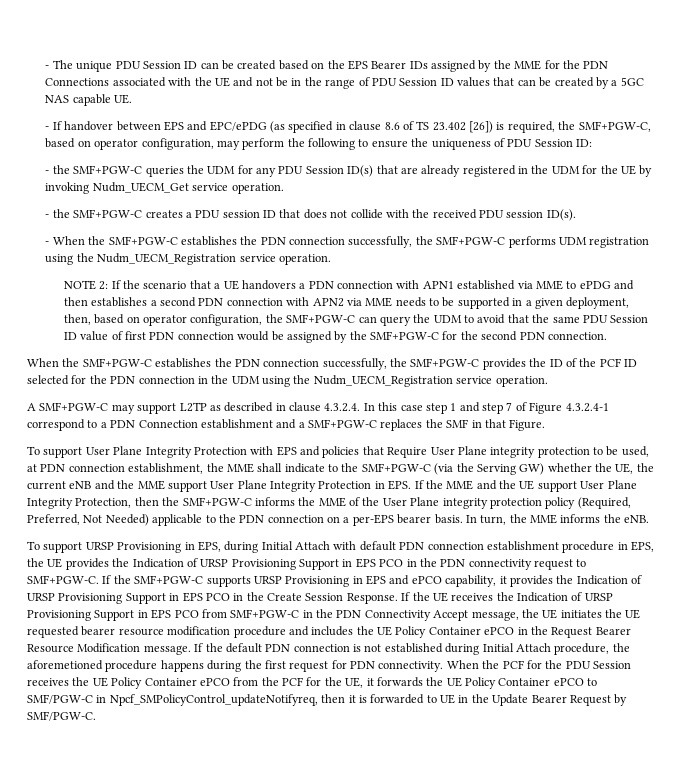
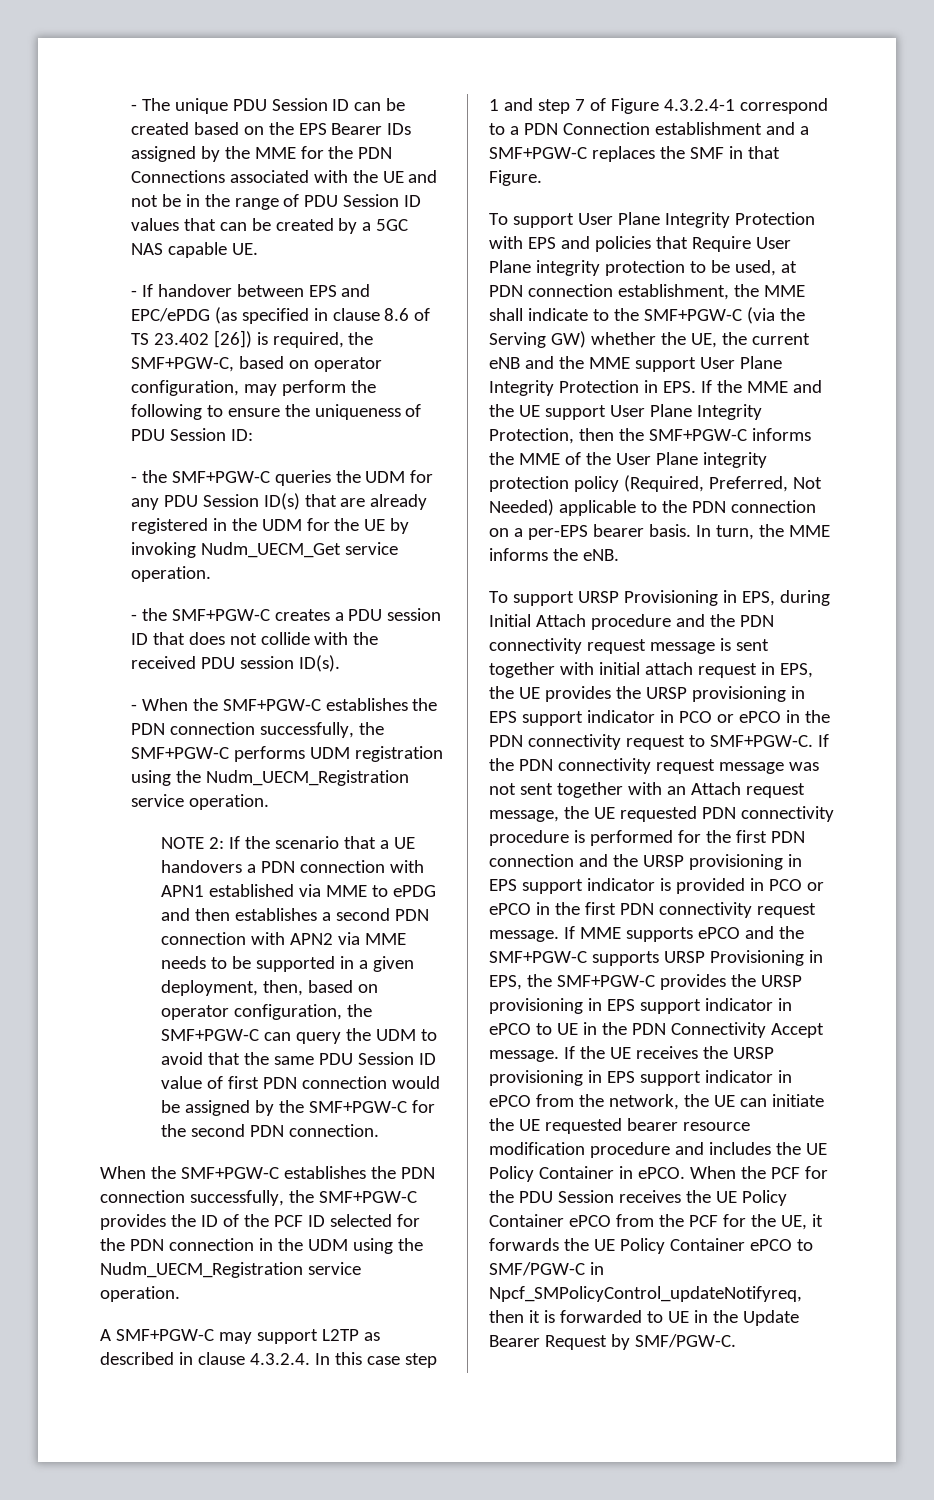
- To support URSP Provisioning in EPS, during Initial Attach with default PDN connection establishment procedure in EPS, the UE provides the Indication of URSP Provisioning Support in EPS PCO in the PDN connectivity request to SMF+PGW-C.
+ To support URSP Provisioning in EPS, during Initial Attach procedure and the PDN connectivity request message is sent together with initial attach request in EPS, the UE provides the URSP provisioning in EPS support indicator in PCO or ePCO in the PDN connectivity request to SMF+PGW-C.
- If the SMF+PGW-C supports URSP Provisioning in EPS and ePCO capability, it provides the Indication of URSP Provisioning Support in EPS PCO in the Create Session Response.
+ If the PDN connectivity request message was not sent together with an Attach request message, the UE requested PDN connectivity procedure is performed for the first PDN connection and the URSP provisioning in EPS support indicator is provided in PCO or ePCO in the first PDN connectivity request message. If MME supports ePCO and the SMF+PGW-C supports URSP Provisioning in EPS, the SMF+PGW-C provides the URSP provisioning in EPS support indicator in ePCO to UE in the PDN Connectivity Accept message.
- If the UE receives the Indication of URSP Provisioning Support in EPS PCO from SMF+PGW-C in the PDN Connectivity Accept message, the UE initiates the UE requested bearer resource modification procedure and includes the UE Policy Container ePCO in the Request Bearer Resource Modification message. If the default PDN connection is not established during Initial Attach procedure, the aforemetioned procedure happens during the first request for PDN connectivity.
+ If the UE receives the URSP provisioning in EPS support indicator in ePCO from the network, the UE can initiate the UE requested bearer resource modification procedure and includes the UE Policy Container in ePCO.

